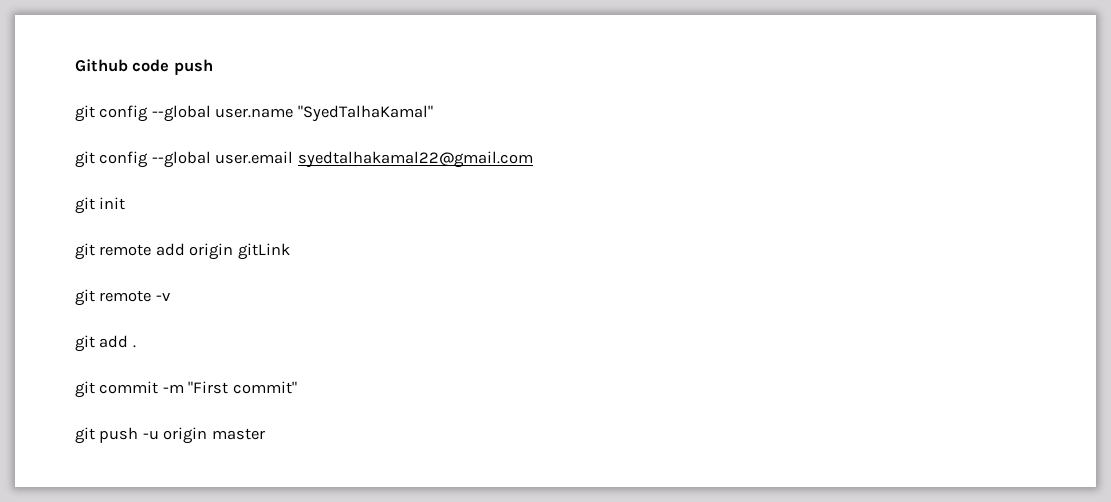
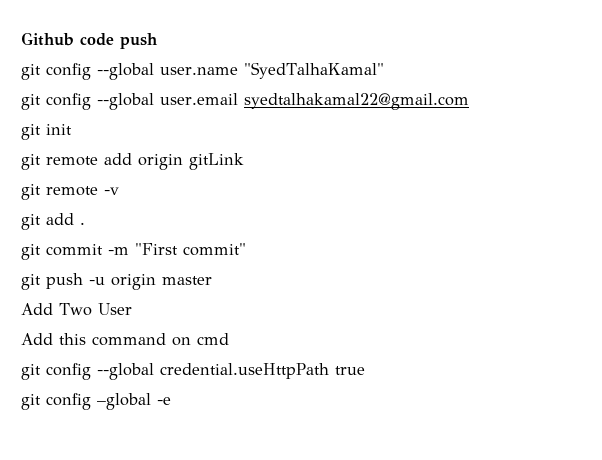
+ Add Two User
+ Add this command on cmd
+ git config --global credential.useHttpPath true
+ git config –global -e

